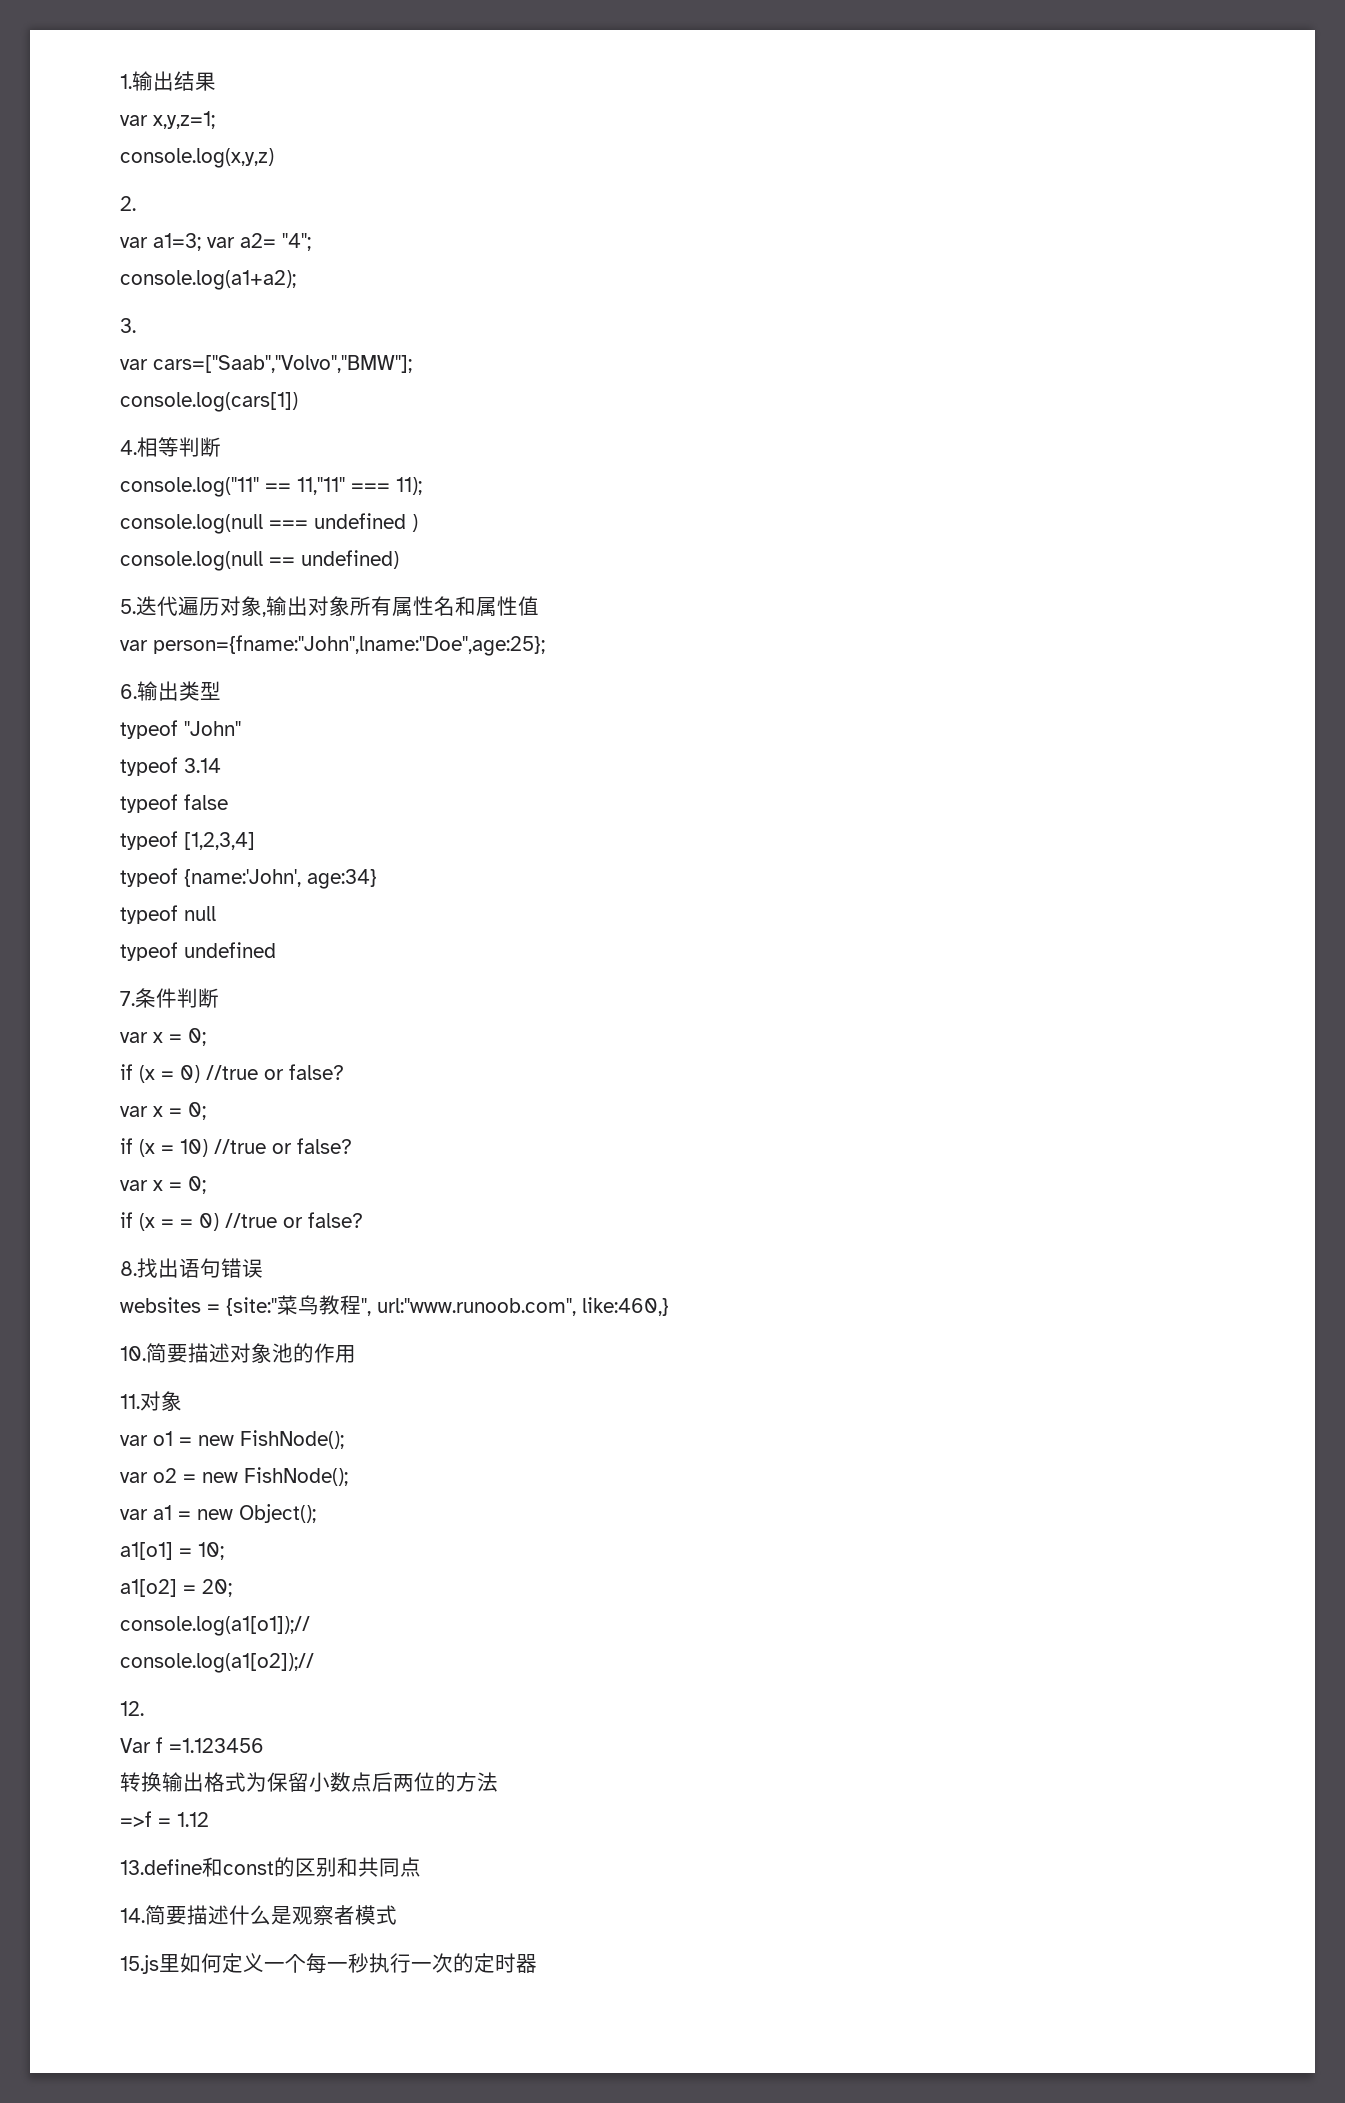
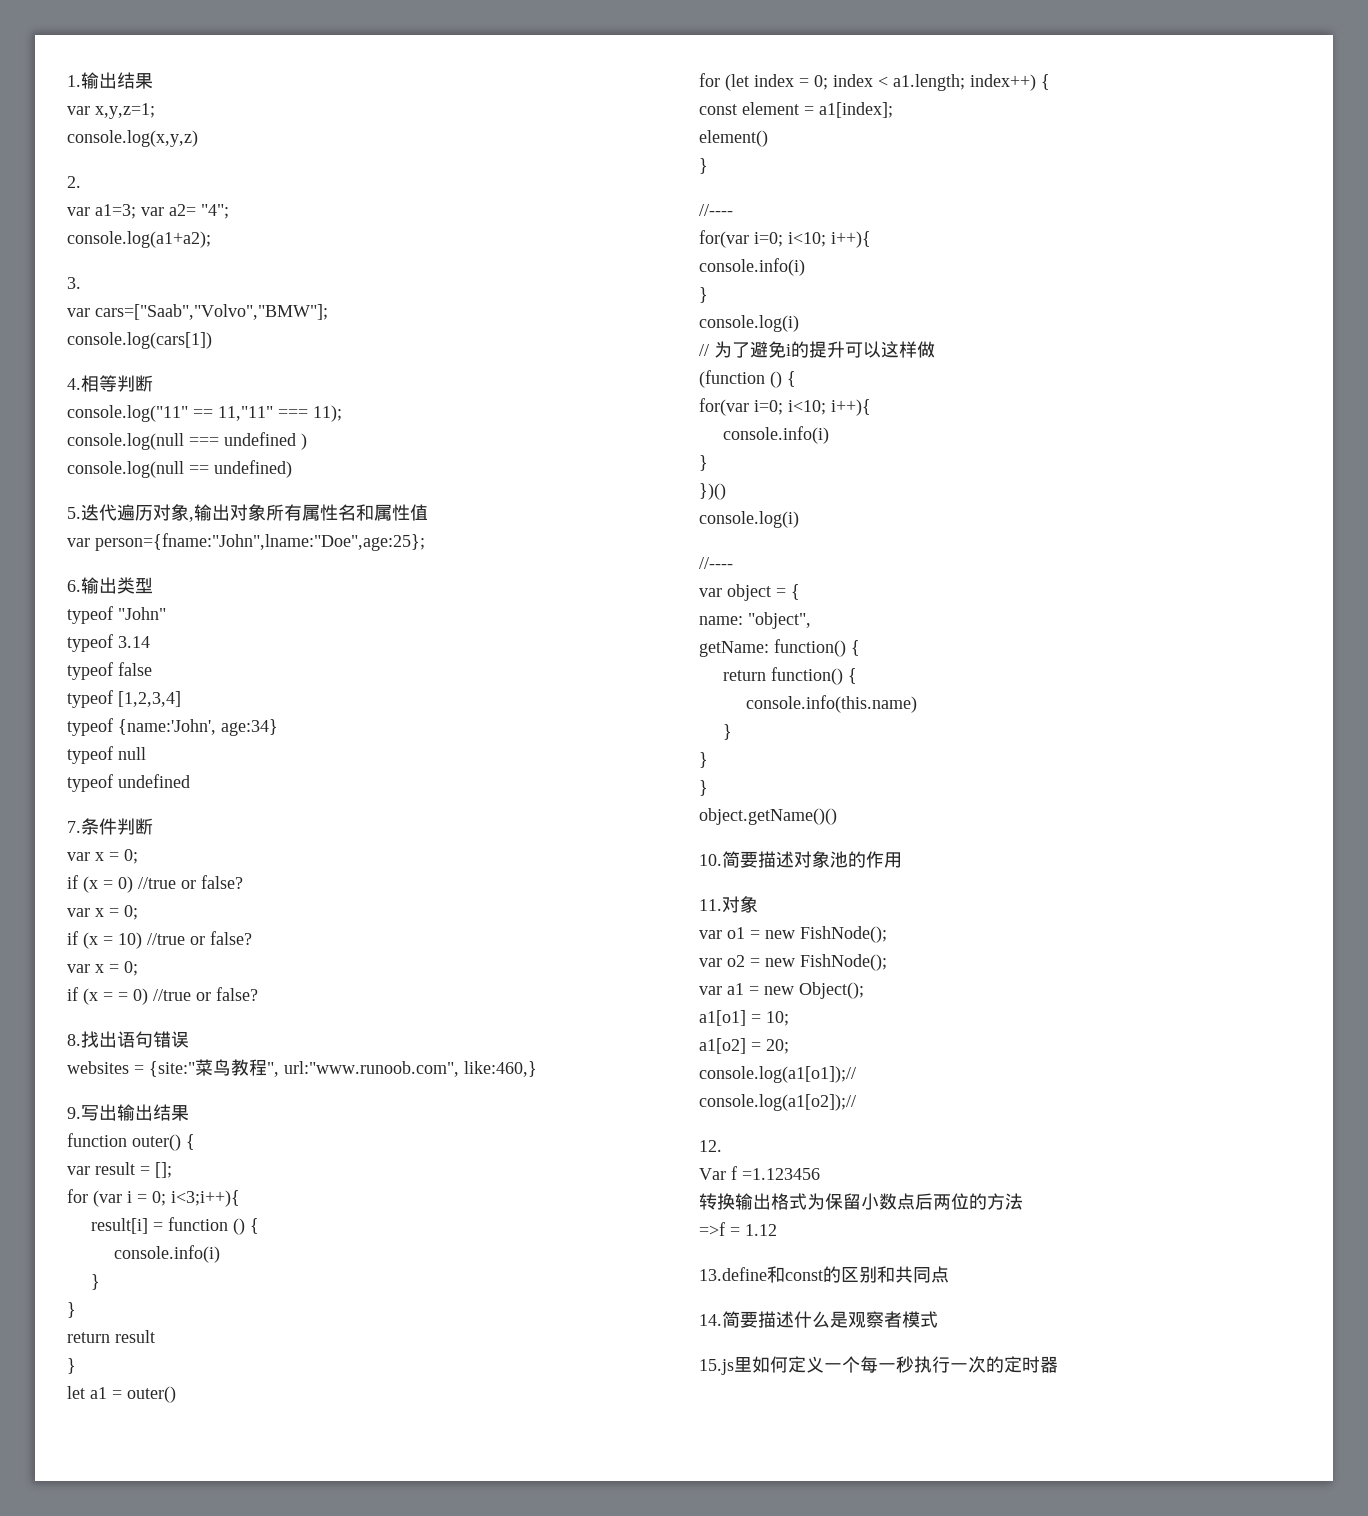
+ 9.写出输出结果
+ function outer() {
+ var result = [];
+ for (var i = 0; i<3;i++){
+ result[i] = function () {
+ console.info(i)
+ }
+ }
+ return result
+ }
+ let a1 = outer()
+ for (let index = 0; index < a1.length; index++) {
+ const element = a1[index];
+ element()
+ }
+ //----
+ for(var i=0; i<10; i++){
+ console.info(i)
+ }
+ console.log(i)
+ // 为了避免i的提升可以这样做
+ (function () {
+ for(var i=0; i<10; i++){
+ console.info(i)
+ }
+ })()
+ console.log(i)
+ //----
+ var object = {
+ name: "object",
+ getName: function() {
+ return function() {
+ console.info(this.name)
+ }
+ }
+ }
+ object.getName()()

